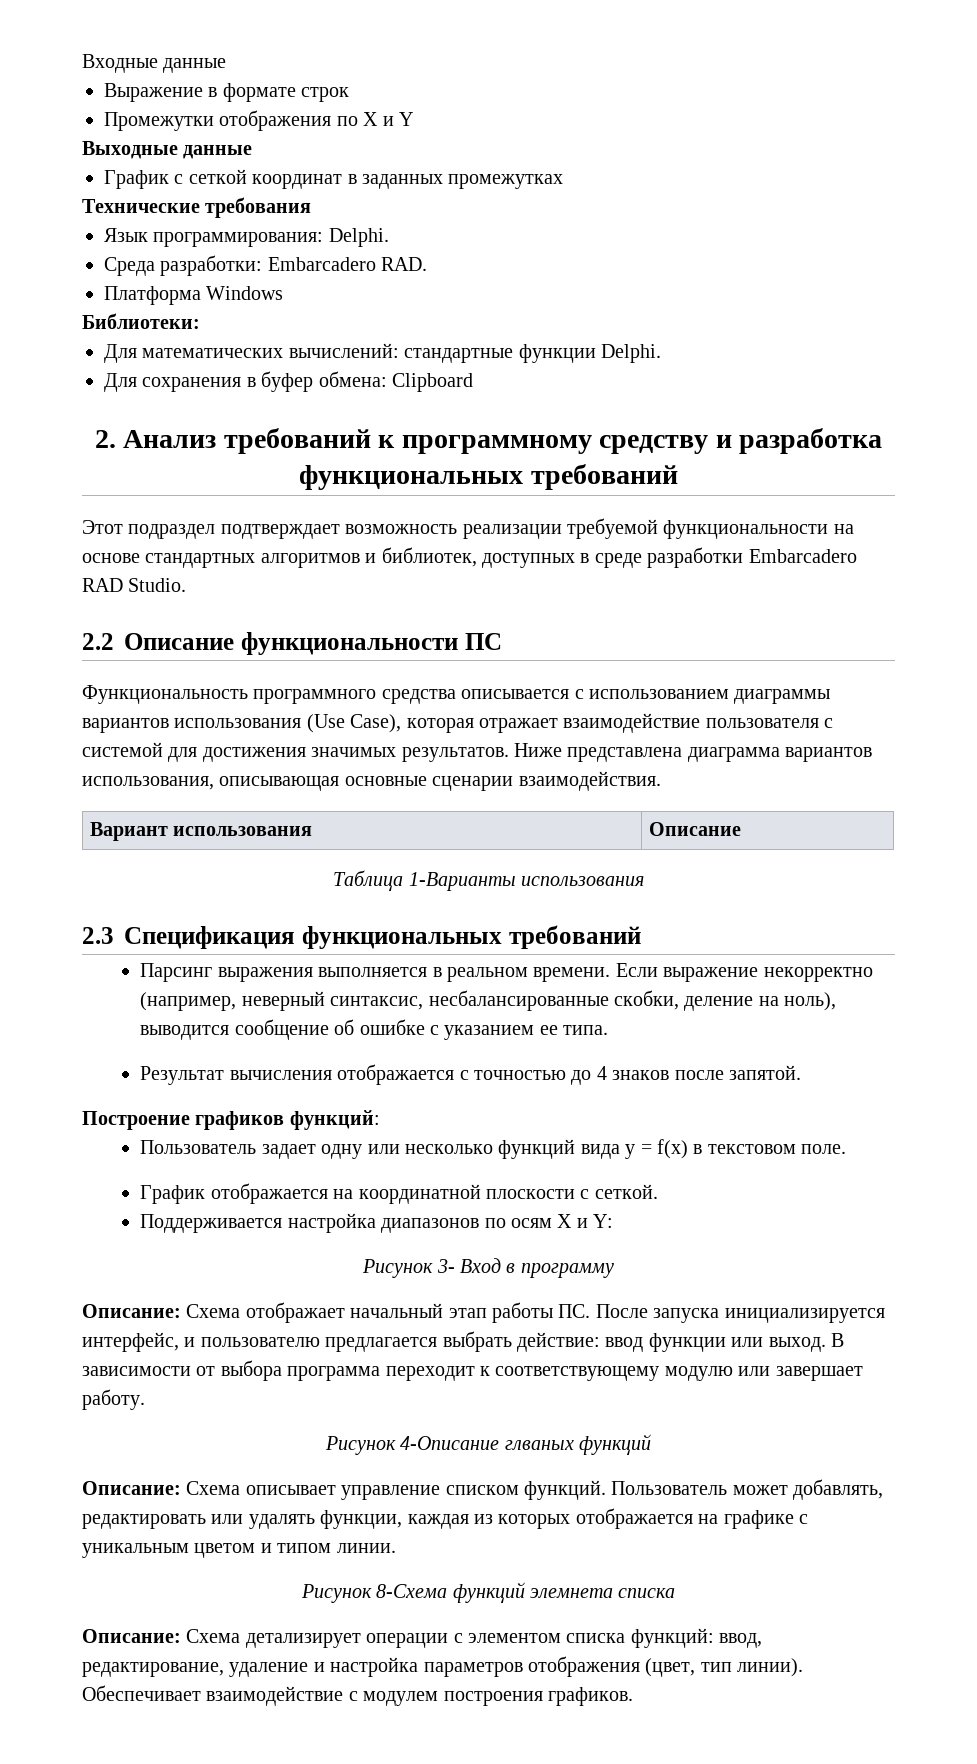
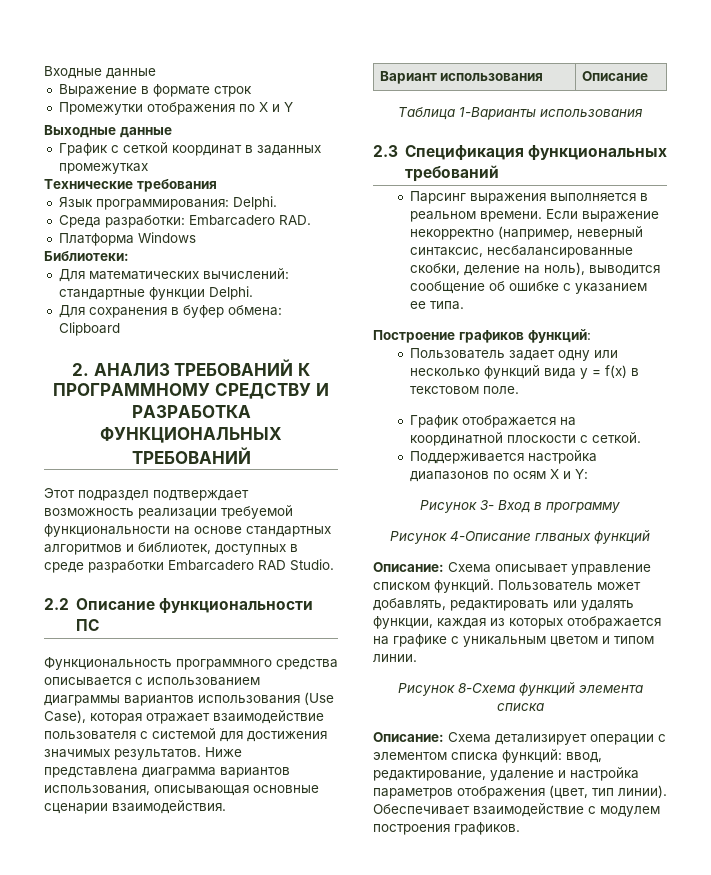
- 2. Анализ требований к программному средству и разработка функциональных требований
+ 2. АНАЛИЗ ТРЕБОВАНИЙ К ПРОГРАММНОМУ СРЕДСТВУ И РАЗРАБОТКА ФУНКЦИОНАЛЬНЫХ ТРЕБОВАНИЙ
- Результат вычисления отображается с точностью до 4 знаков после запятой.
- Описание: Схема отображает начальный этап работы ПС. После запуска инициализируется интерфейс, и пользователю предлагается выбрать действие: ввод функции или выход. В зависимости от выбора программа переходит к соответствующему модулю или завершает работу.
- Рисунок 8-Схема функций элемнета списка
+ Рисунок 8-Схема функций элемента списка

